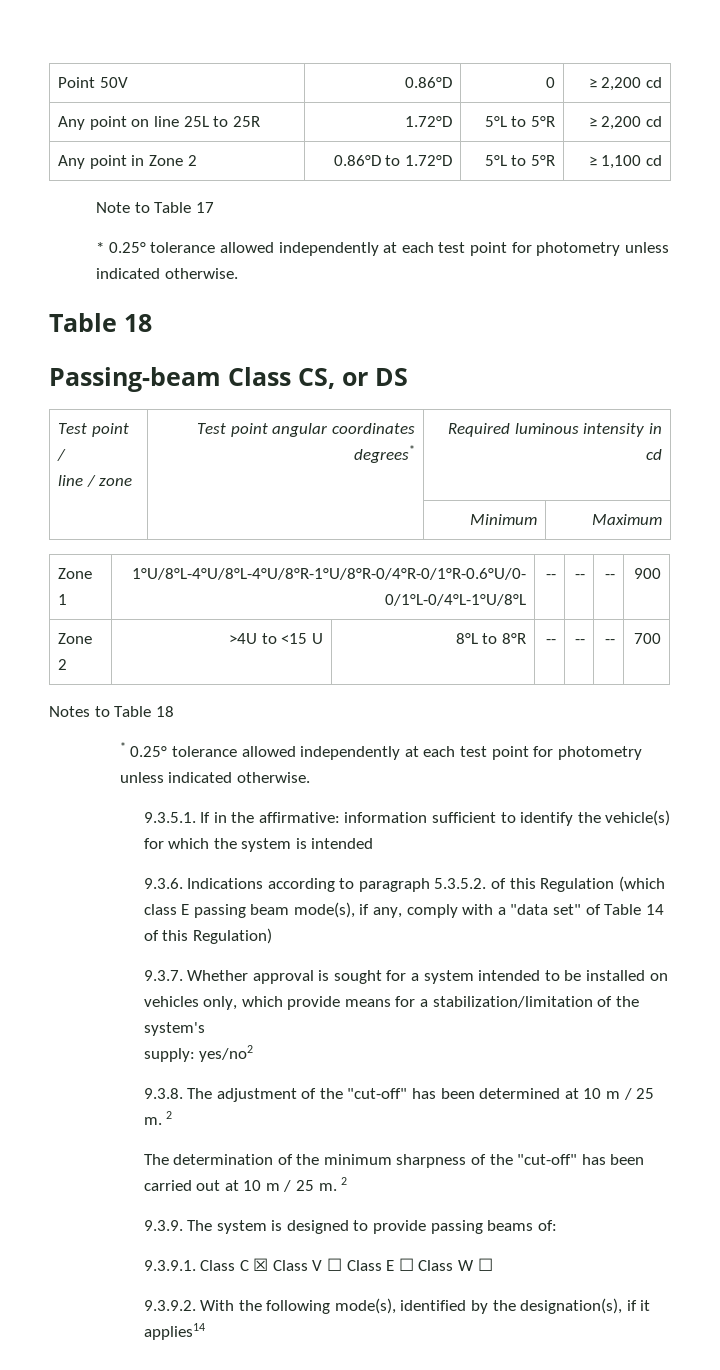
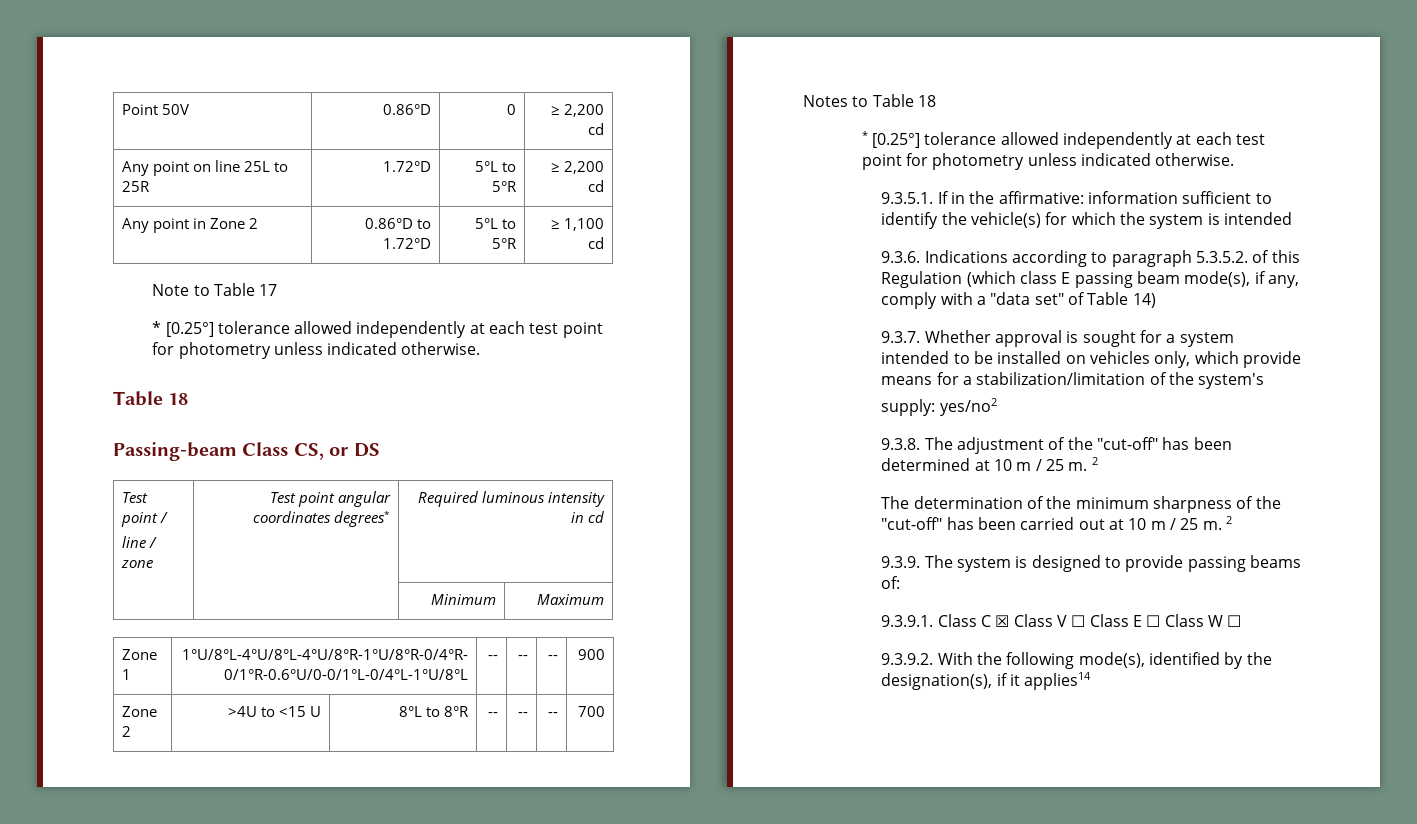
  Note to Table 17
- * 0.25° tolerance allowed independently at each test point for photometry unless indicated otherwise.
+ * [0.25°] tolerance allowed independently at each test point for photometry unless indicated otherwise.
  Notes to Table 18
- * 0.25° tolerance allowed independently at each test point for photometry unless indicated otherwise.
+ * [0.25°] tolerance allowed independently at each test point for photometry unless indicated otherwise.
- 9.3.6. Indications according to paragraph 5.3.5.2. of this Regulation (which class E passing beam mode(s), if any, comply with a "data set" of Table 14 of this Regulation)
+ 9.3.6. Indications according to paragraph 5.3.5.2. of this Regulation (which class E passing beam mode(s), if any, comply with a "data set" of Table 14)

